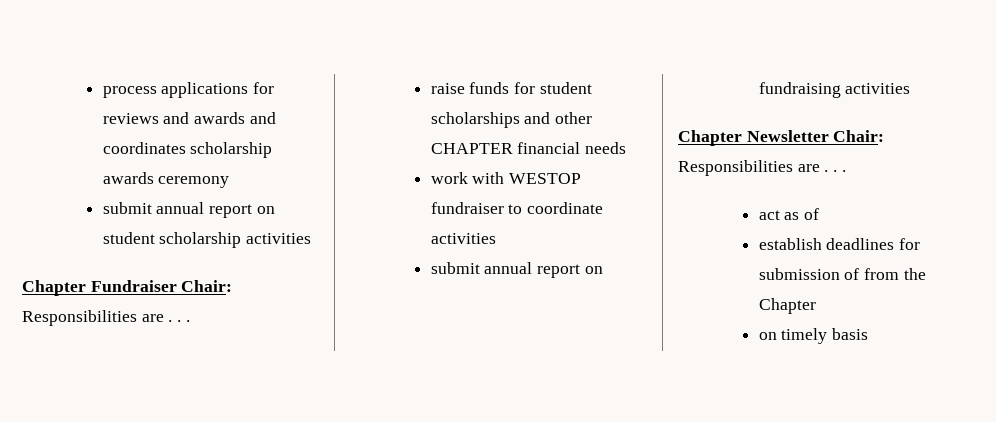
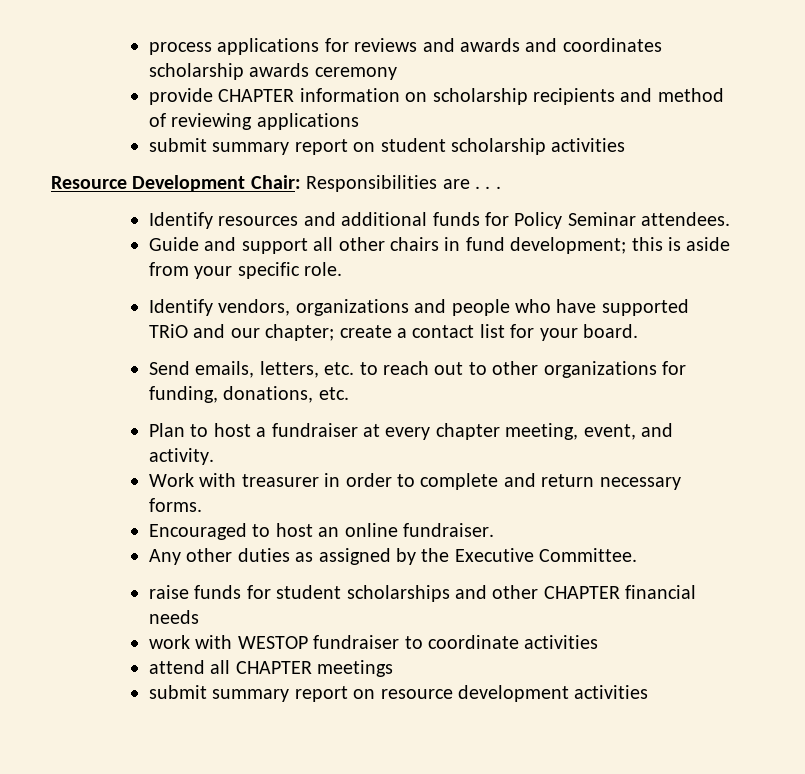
- submit annual report on student scholarship activities
+ provide CHAPTER information on scholarship recipients and method of reviewing applications
+ submit summary report on student scholarship activities
- Chapter Fundraiser Chair: Responsibilities are . . .
+ Resource Development Chair: Responsibilities are . . .
+ Identify resources and additional funds for Policy Seminar attendees.
+ Guide and support all other chairs in fund development; this is aside from your specific role.
+ Identify vendors, organizations and people who have supported TRiO and our chapter; create a contact list for your board.
+ Send emails, letters, etc. to reach out to other organizations for funding, donations, etc.
+ Plan to host a fundraiser at every chapter meeting, event, and activity.
+ Work with treasurer in order to complete and return necessary forms.
+ Encouraged to host an online fundraiser.
+ Any other duties as assigned by the Executive Committee.
- submit annual report on fundraising activities
- Chapter Newsletter Chair: Responsibilities are . . .
- act as of
- establish deadlines for submission of from the Chapter
- on timely basis
+ attend all CHAPTER meetings
+ submit summary report on resource development activities

